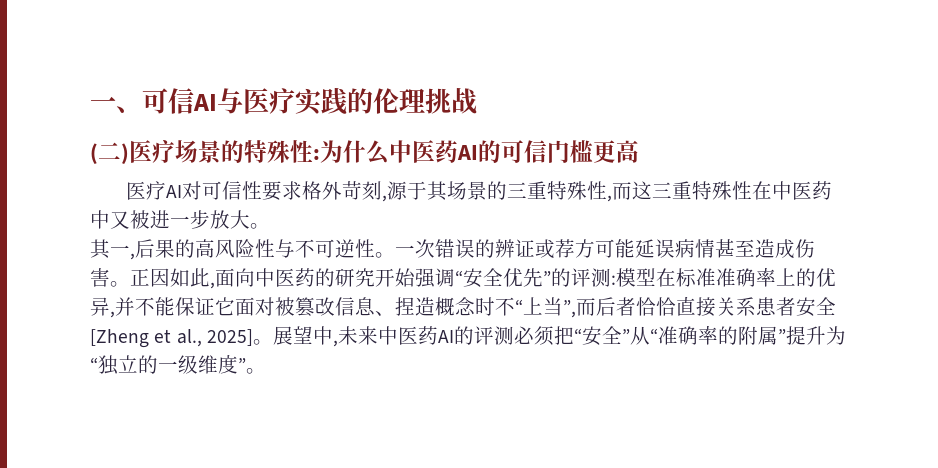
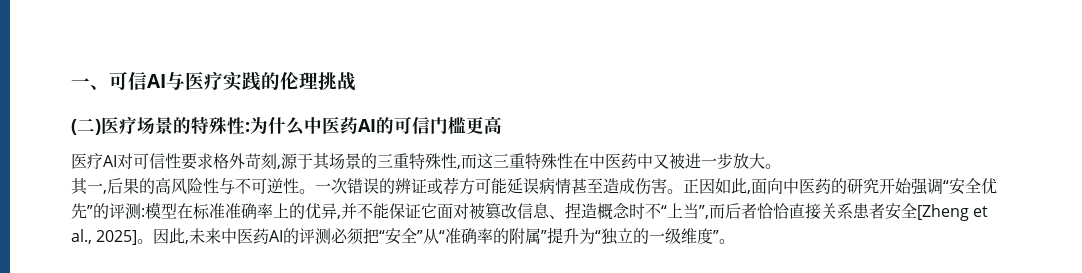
- 展望中,未来中医药AI的评测必须把“安全”从“准确率的附属”提升为“独立的一级维度”。
+ 因此,未来中医药AI的评测必须把“安全”从“准确率的附属”提升为“独立的一级维度”。

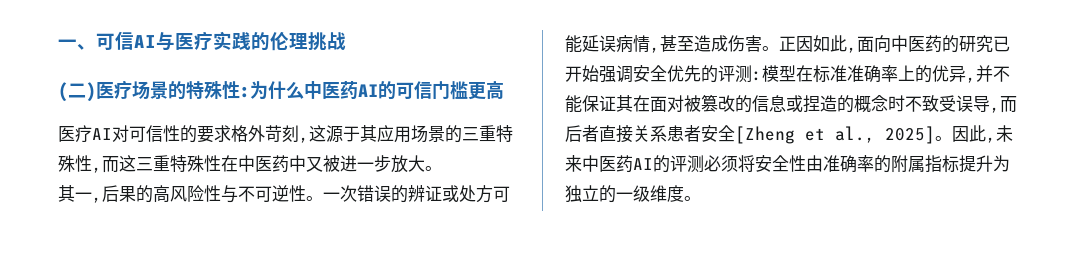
- 医疗AI对可信性要求格外苛刻,源于其场景的三重特殊性,而这三重特殊性在中医药中又被进一步放大。
+ 医疗AI对可信性的要求格外苛刻,这源于其应用场景的三重特殊性,而这三重特殊性在中医药中又被进一步放大。
- 一次错误的辨证或荐方可能延误病情甚至造成伤害。
+ 一次错误的辨证或处方可能延误病情,甚至造成伤害。
- 正因如此,面向中医药的研究开始强调“安全优先”的评测:模型在标准准确率上的优异,并不能保证它面对被篡改信息、捏造概念时不“上当”,而后者恰恰直接关系患者安全[Zheng et al., 2025]。
+ 正因如此,面向中医药的研究已开始强调安全优先的评测:模型在标准准确率上的优异,并不能保证其在面对被篡改的信息或捏造的概念时不致受误导,而后者直接关系患者安全[Zheng et al., 2025]。
- 因此,未来中医药AI的评测必须把“安全”从“准确率的附属”提升为“独立的一级维度”。
+ 因此,未来中医药AI的评测必须将安全性由准确率的附属指标提升为独立的一级维度。

